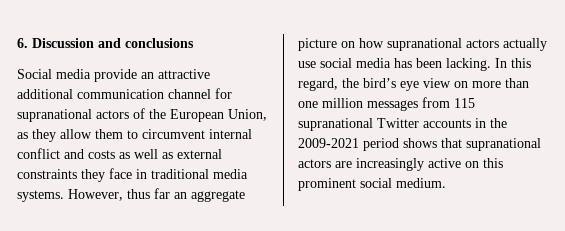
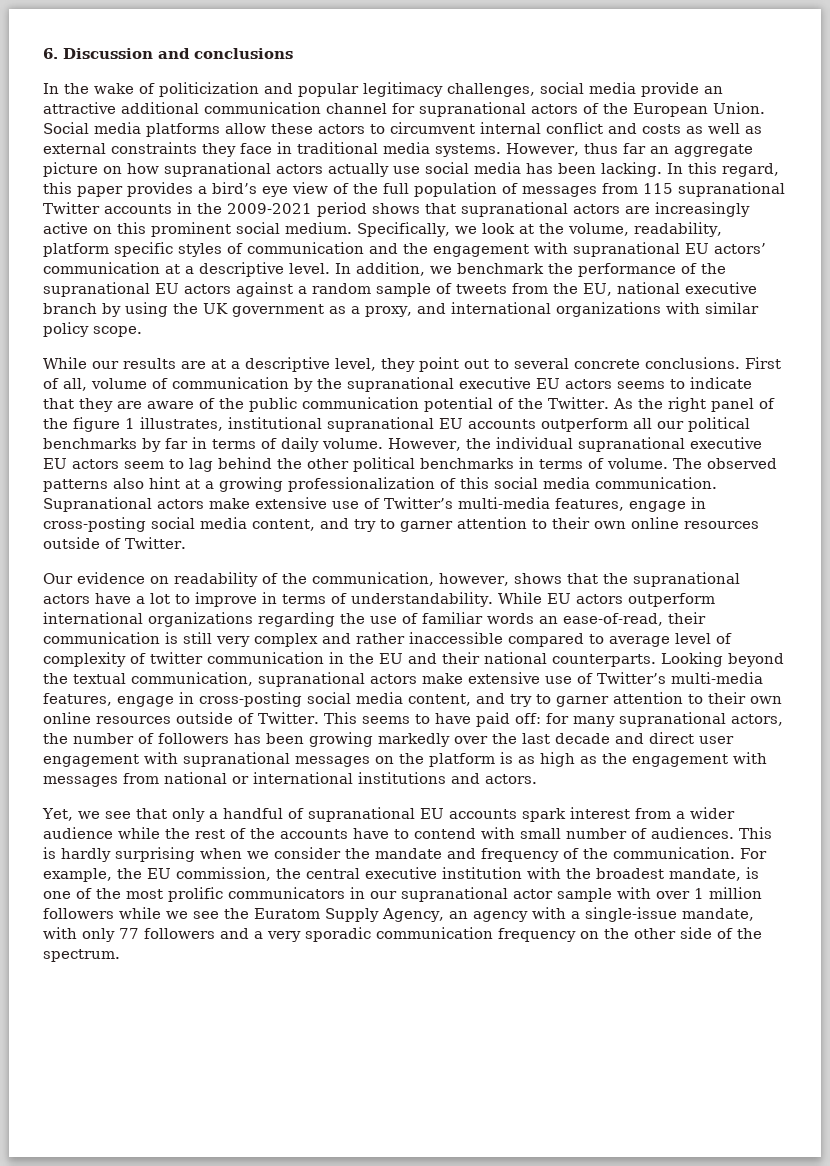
- Social media provide an attractive additional communication channel for supranational actors of the European Union, as they allow them to circumvent internal conflict and costs as well as external constraints they face in traditional media systems.
+ In the wake of politicization and popular legitimacy challenges, social media provide an attractive additional communication channel for supranational actors of the European Union. Social media platforms allow these actors to circumvent internal conflict and costs as well as external constraints they face in traditional media systems.
- In this regard, the bird’s eye view on more than one million messages from 115 supranational Twitter accounts in the 2009-2021 period shows that supranational actors are increasingly active on this prominent social medium.
+ In this regard, this paper provides a bird’s eye view of the full population of messages from 115 supranational Twitter accounts in the 2009-2021 period shows that supranational actors are increasingly active on this prominent social medium.
+ Specifically, we look at the volume, readability, platform specific styles of communication and the engagement with supranational EU actors’ communication at a descriptive level. In addition, we benchmark the performance of the supranational EU actors against a random sample of tweets from the EU, national executive branch by using the UK government as a proxy, and international organizations with similar policy scope.
+ While our results are at a descriptive level, they point out to several concrete conclusions. First of all, volume of communication by the supranational executive EU actors seems to indicate that they are aware of the public communication potential of the Twitter. As the right panel of the figure 1 illustrates, institutional supranational EU accounts outperform all our political benchmarks by far in terms of daily volume. However, the individual supranational executive EU actors seem to lag behind the other political benchmarks in terms of volume. The observed patterns also hint at a growing professionalization of this social media communication. Supranational actors make extensive use of Twitter’s multi-media features, engage in cross-posting social media content, and try to garner attention to their own online resources outside of Twitter.
+ Our evidence on readability of the communication, however, shows that the supranational actors have a lot to improve in terms of understandability. While EU actors outperform international organizations regarding the use of familiar words an ease-of-read, their communication is still very complex and rather inaccessible compared to average level of complexity of twitter communication in the EU and their national counterparts. Looking beyond the textual communication, supranational actors make extensive use of Twitter’s multi-media features, engage in cross-posting social media content, and try to garner attention to their own online resources outside of Twitter. This seems to have paid off: for many supranational actors, the number of followers has been growing markedly over the last decade and direct user engagement with supranational messages on the platform is as high as the engagement with messages from national or international institutions and actors.
+ Yet, we see that only a handful of supranational EU accounts spark interest from a wider audience while the rest of the accounts have to contend with small number of audiences. This is hardly surprising when we consider the mandate and frequency of the communication. For example, the EU commission, the central executive institution with the broadest mandate, is one of the most prolific communicators in our supranational actor sample with over 1 million followers while we see the Euratom Supply Agency, an agency with a single-issue mandate, with only 77 followers and a very sporadic communication frequency on the other side of the spectrum.

